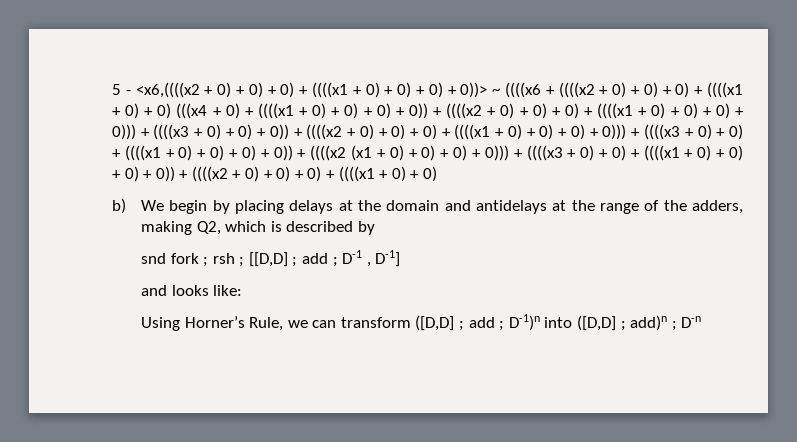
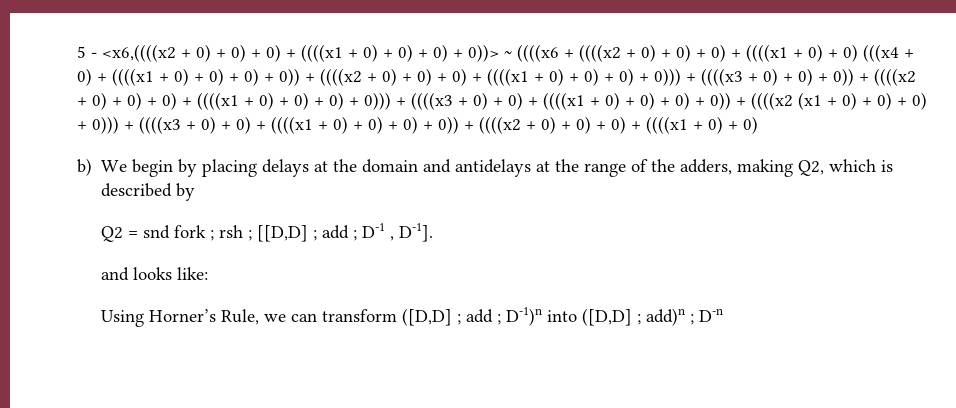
- snd fork ; rsh ; [[D,D] ; add ; D-1 , D-1]
+ Q2 = snd fork ; rsh ; [[D,D] ; add ; D-1 , D-1].

